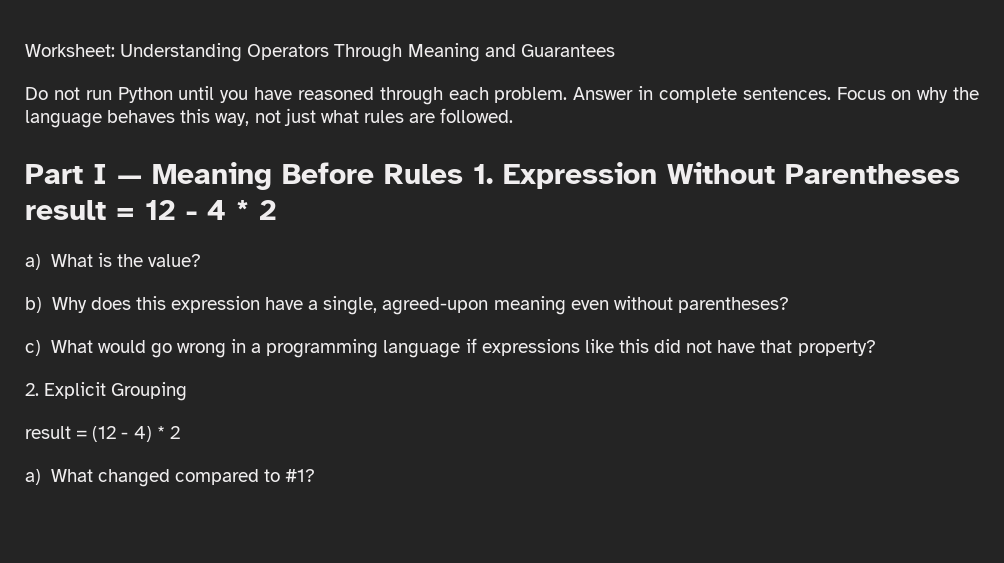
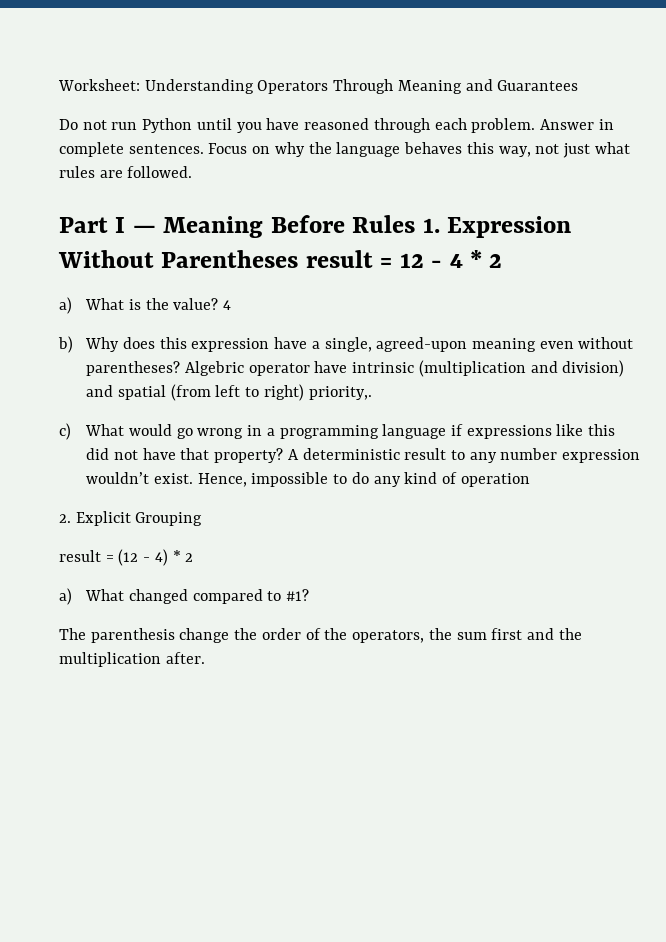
- a) What is the value?
+ a) What is the value? 4
+ Algebric operator have intrinsic (multiplication and division) and spatial (from left to right) priority,.
+ A deterministic result to any number expression wouldn’t exist. Hence, impossible to do any kind of operation
+ The parenthesis change the order of the operators, the sum first and the multiplication after.

